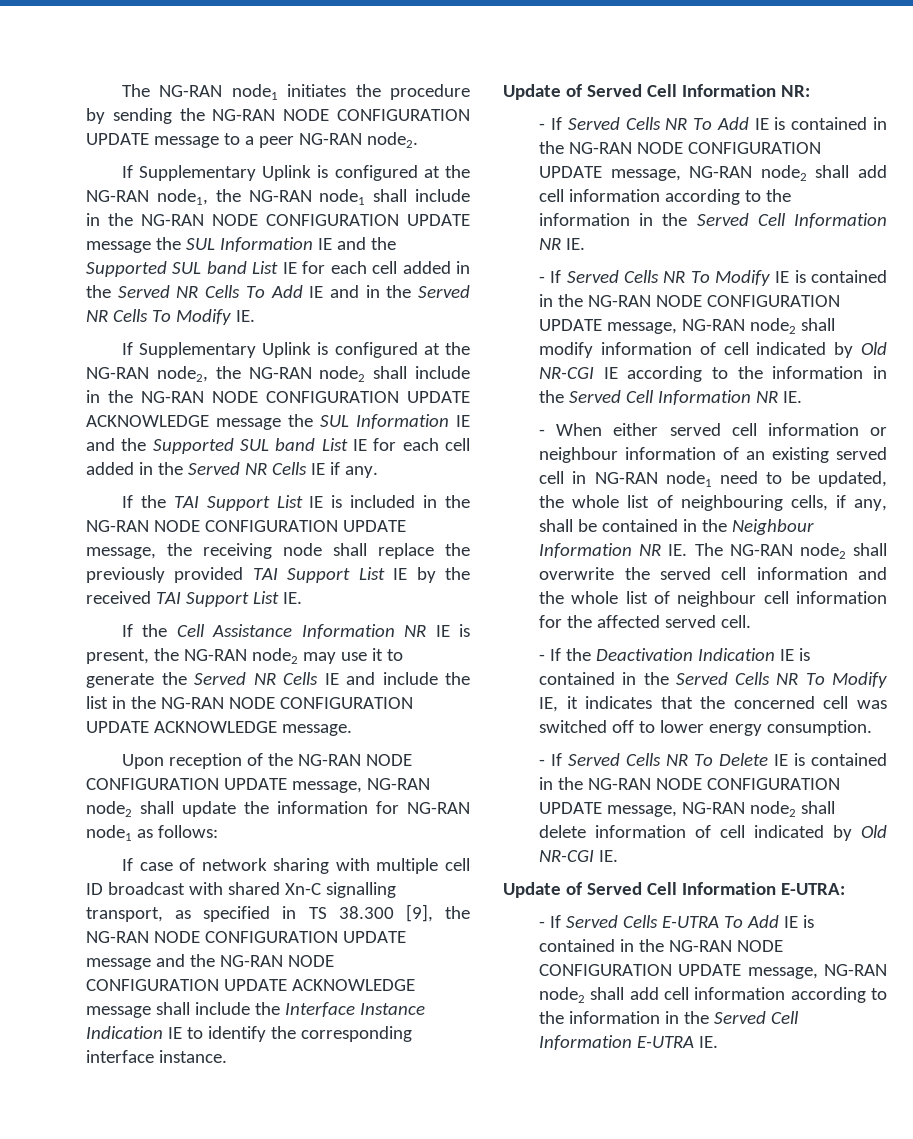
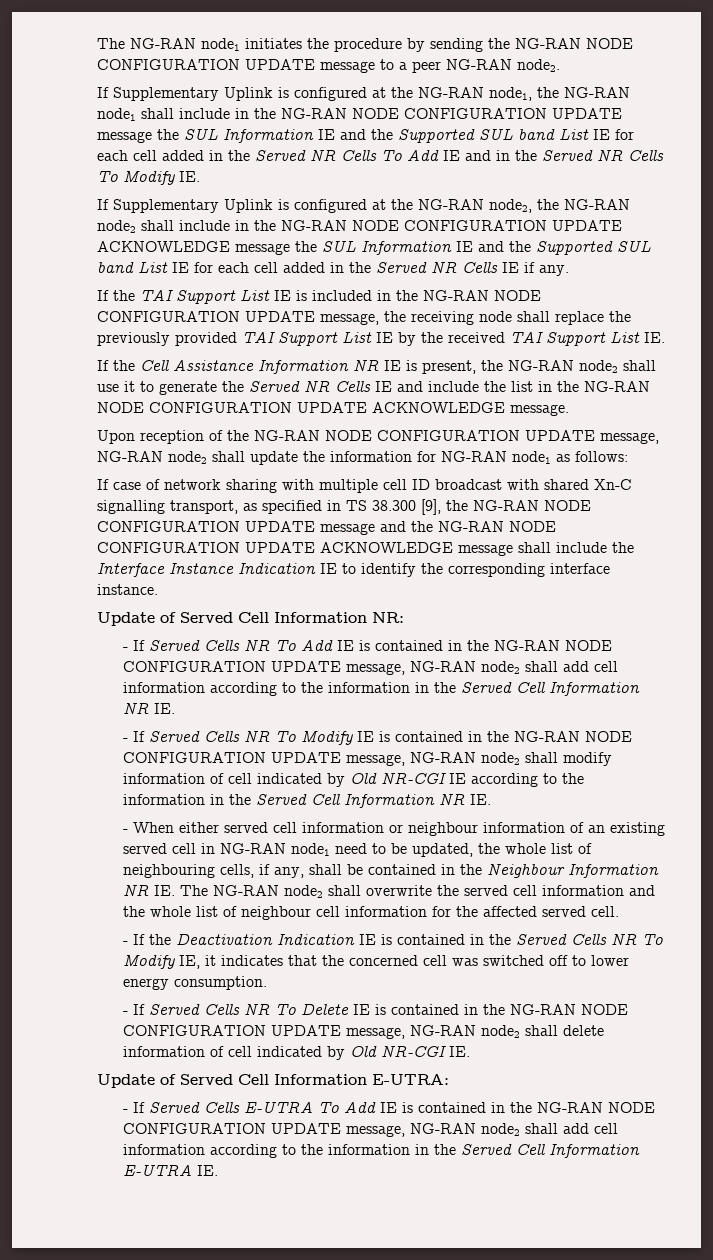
- If the Cell Assistance Information NR IE is present, the NG-RAN node2 may use it to generate the Served NR Cells IE and include the list in the NG-RAN NODE CONFIGURATION UPDATE ACKNOWLEDGE message.
+ If the Cell Assistance Information NR IE is present, the NG-RAN node2 shall use it to generate the Served NR Cells IE and include the list in the NG-RAN NODE CONFIGURATION UPDATE ACKNOWLEDGE message.

